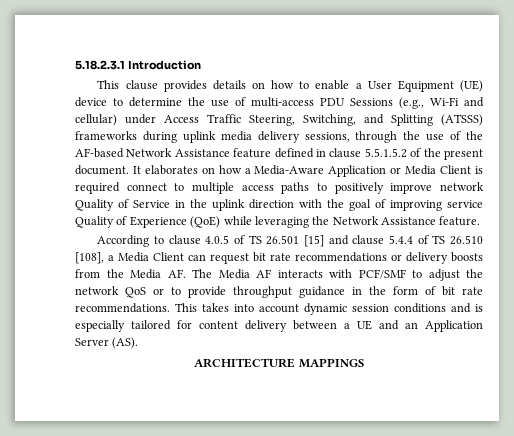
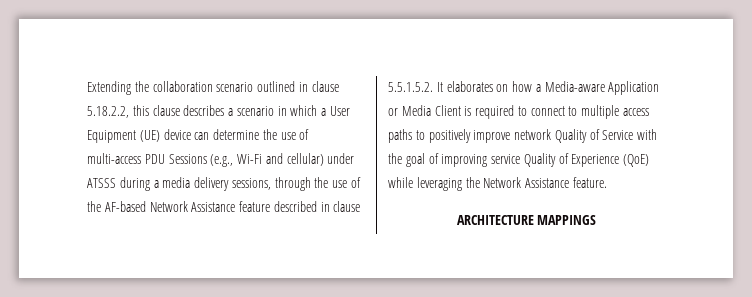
- 5.18.2.3.1 Introduction
- This clause provides details on how to enable a User Equipment (UE) device to determine the use of multi-access PDU Sessions (e.g., Wi-Fi and cellular) under Access Traffic Steering, Switching, and Splitting (ATSSS) frameworks during uplink media delivery sessions, through the use of the AF-based Network Assistance feature defined in clause 5.5.1.5.2 of the present document. It elaborates on how a Media-Aware Application or Media Client is required connect to multiple access paths to positively improve network Quality of Service in the uplink direction with the goal of improving service Quality of Experience (QoE) while leveraging the Network Assistance feature.
+ Extending the collaboration scenario outlined in clause 5.18.2.2, this clause describes a scenario in which a User Equipment (UE) device can determine the use of multi-access PDU Sessions (e.g., Wi-Fi and cellular) under ATSSS during a media delivery sessions, through the use of the AF-based Network Assistance feature described in clause 5.5.1.5.2. It elaborates on how a Media-aware Application or Media Client is required to connect to multiple access paths to positively improve network Quality of Service with the goal of improving service Quality of Experience (QoE) while leveraging the Network Assistance feature.
- According to clause 4.0.5 of TS 26.501 [15] and clause 5.4.4 of TS 26.510 [108], a Media Client can request bit rate recommendations or delivery boosts from the Media AF. The Media AF interacts with PCF/SMF to adjust the network QoS or to provide throughput guidance in the form of bit rate recommendations. This takes into account dynamic session conditions and is especially tailored for content delivery between a UE and an Application Server (AS).

